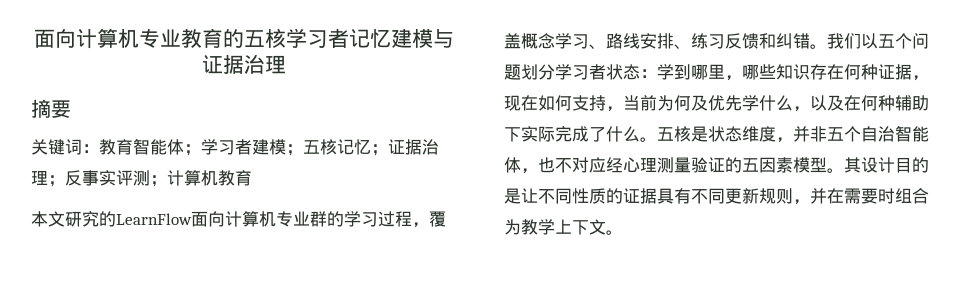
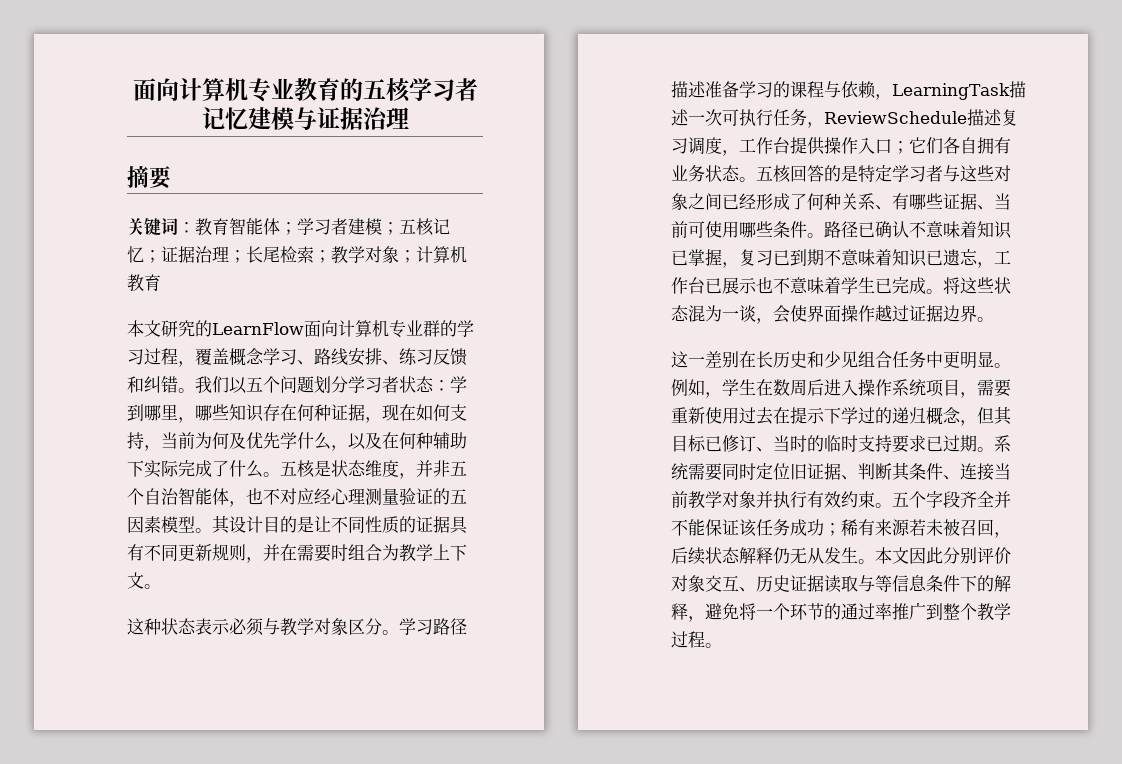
- 关键词：教育智能体；学习者建模；五核记忆；证据治理；反事实评测；计算机教育
+ 关键词：教育智能体；学习者建模；五核记忆；证据治理；长尾检索；教学对象；计算机教育
+ 这种状态表示必须与教学对象区分。学习路径描述准备学习的课程与依赖，LearningTask描述一次可执行任务，ReviewSchedule描述复习调度，工作台提供操作入口；它们各自拥有业务状态。五核回答的是特定学习者与这些对象之间已经形成了何种关系、有哪些证据、当前可使用哪些条件。路径已确认不意味着知识已掌握，复习已到期不意味着知识已遗忘，工作台已展示也不意味着学生已完成。将这些状态混为一谈，会使界面操作越过证据边界。
+ 这一差别在长历史和少见组合任务中更明显。例如，学生在数周后进入操作系统项目，需要重新使用过去在提示下学过的递归概念，但其目标已修订、当时的临时支持要求已过期。系统需要同时定位旧证据、判断其条件、连接当前教学对象并执行有效约束。五个字段齐全并不能保证该任务成功；稀有来源若未被召回，后续状态解释仍无从发生。本文因此分别评价对象交互、历史证据读取与等信息条件下的解释，避免将一个环节的通过率推广到整个教学过程。

